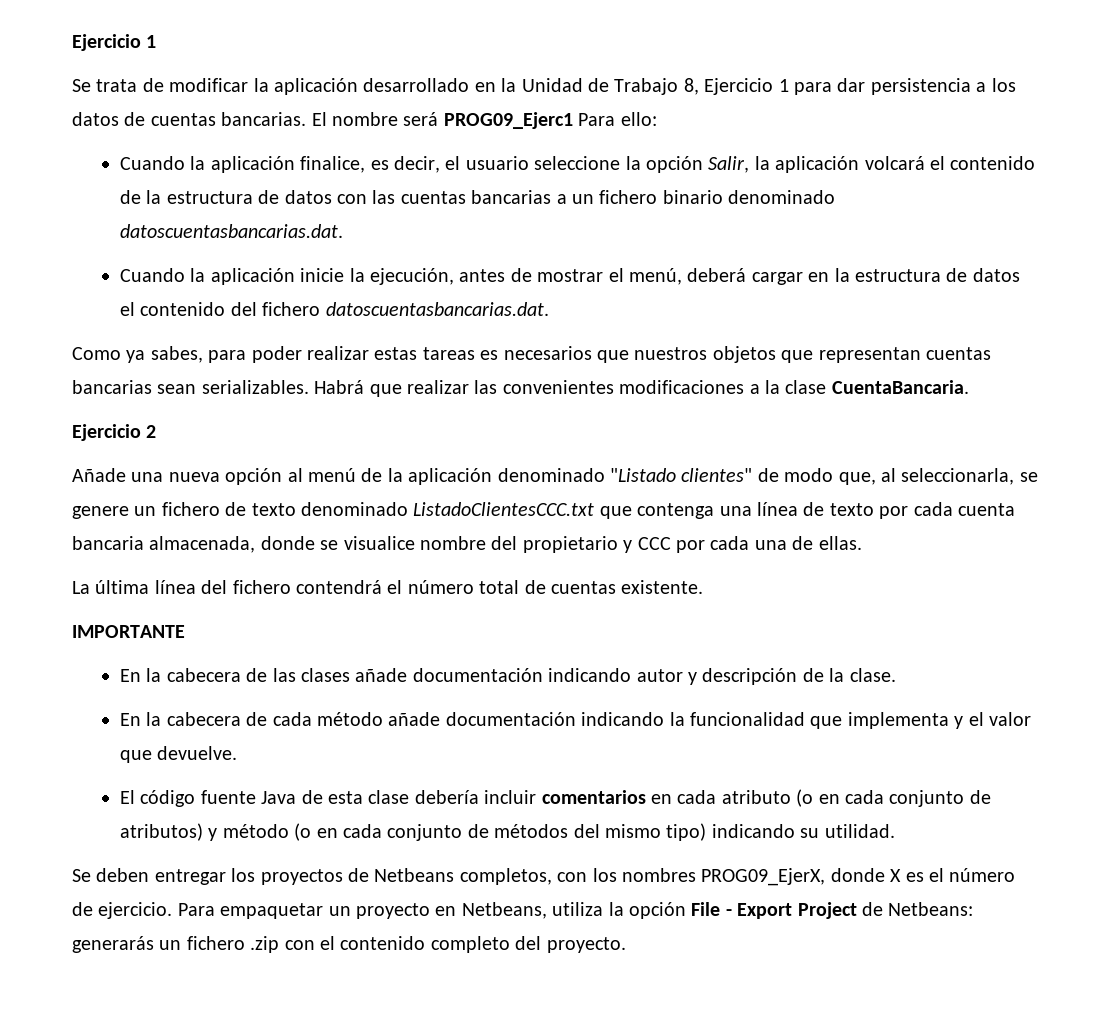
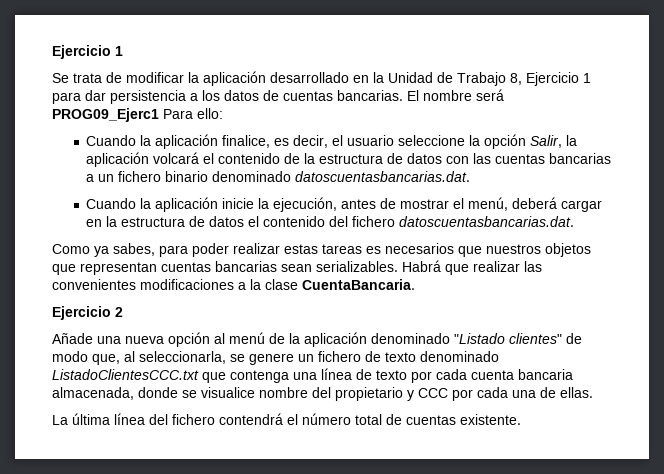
- IMPORTANTE
- En la cabecera de las clases añade documentación indicando autor y descripción de la clase.
- En la cabecera de cada método añade documentación indicando la funcionalidad que implementa y el valor que devuelve.
- El código fuente Java de esta clase debería incluir comentarios en cada atributo (o en cada conjunto de atributos) y método (o en cada conjunto de métodos del mismo tipo) indicando su utilidad.
- Se deben entregar los proyectos de Netbeans completos, con los nombres PROG09_EjerX, donde X es el número de ejercicio. Para empaquetar un proyecto en Netbeans, utiliza la opción File - Export Project de Netbeans: generarás un fichero .zip con el contenido completo del proyecto.

